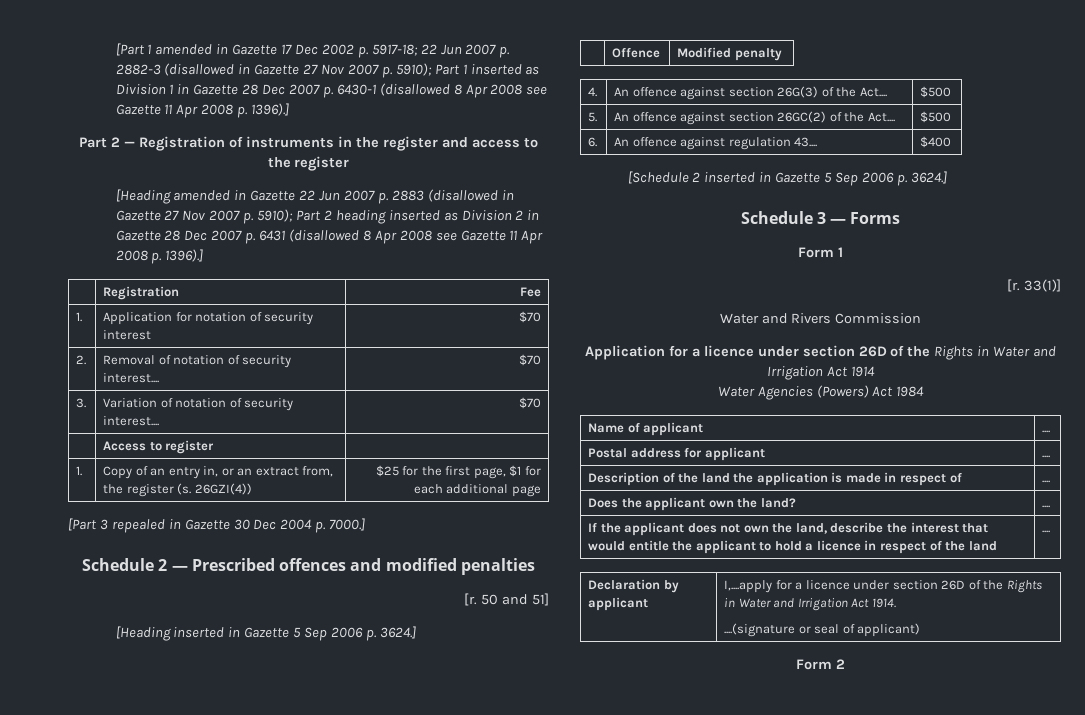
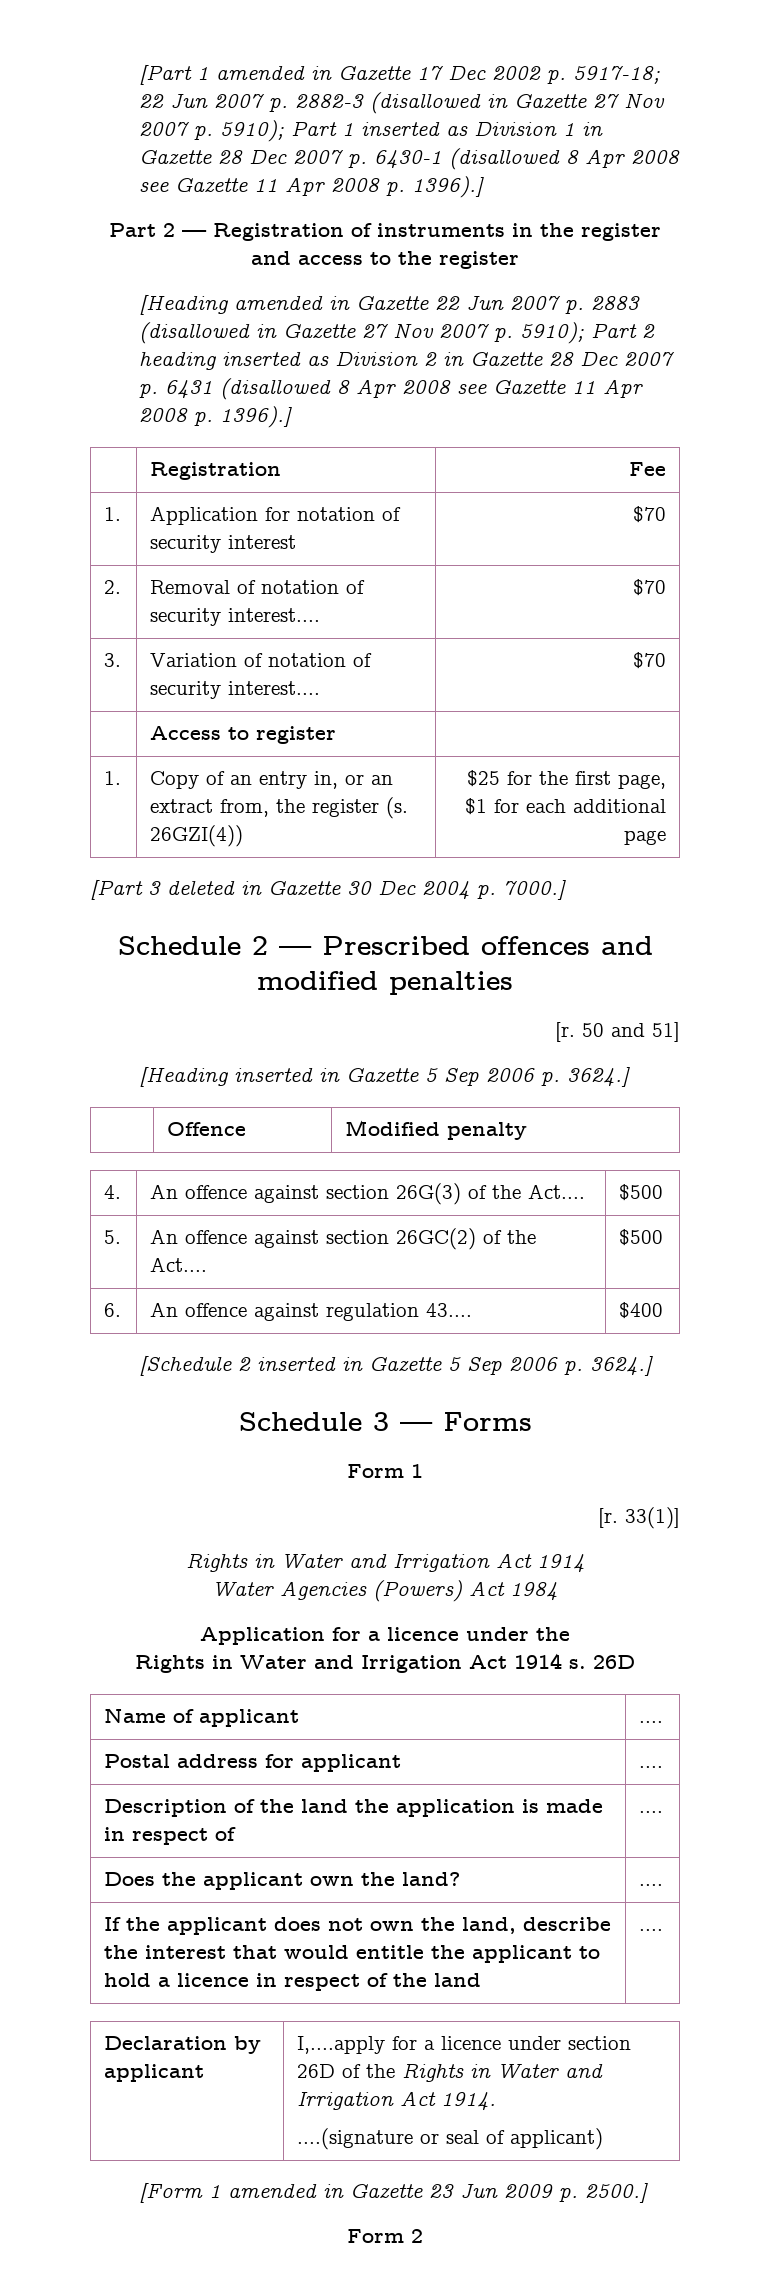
- [Part 3 repealed in Gazette 30 Dec 2004 p. 7000.]
+ [Part 3 deleted in Gazette 30 Dec 2004 p. 7000.]
  33(1)]
- Water and Rivers Commission
- Application for a licence under section 26D of the Rights in Water and Irrigation Act 1914
+ Rights in Water and Irrigation Act 1914
+ Application for a licence under the
+ Rights in Water and Irrigation Act 1914 s. 26D
+ [Form 1 amended in Gazette 23 Jun 2009 p. 2500.]

